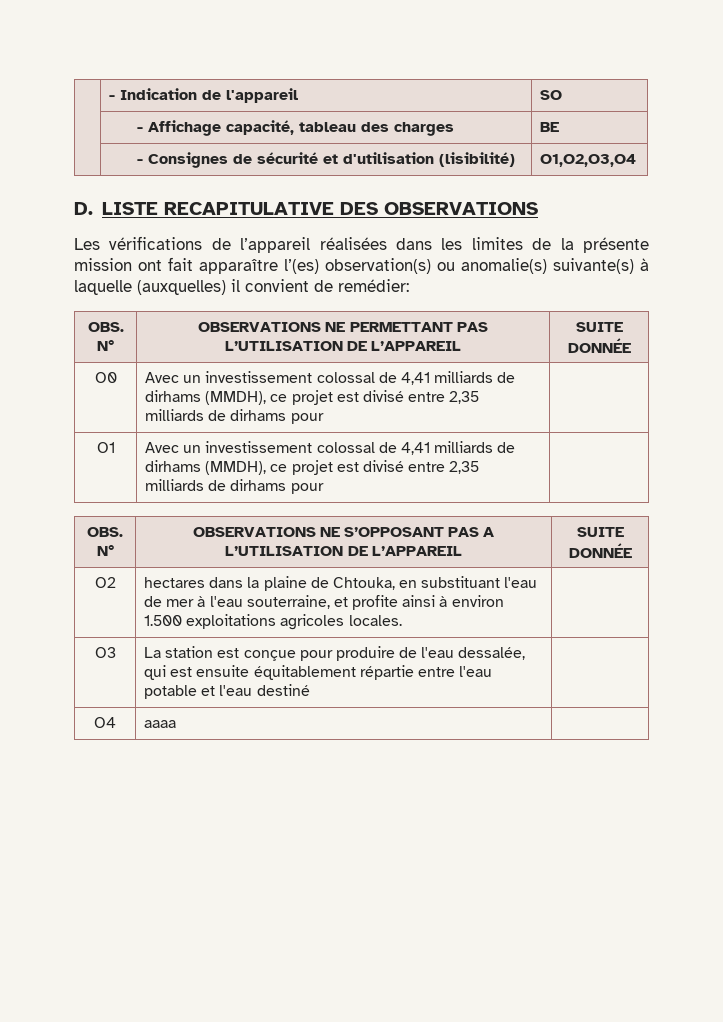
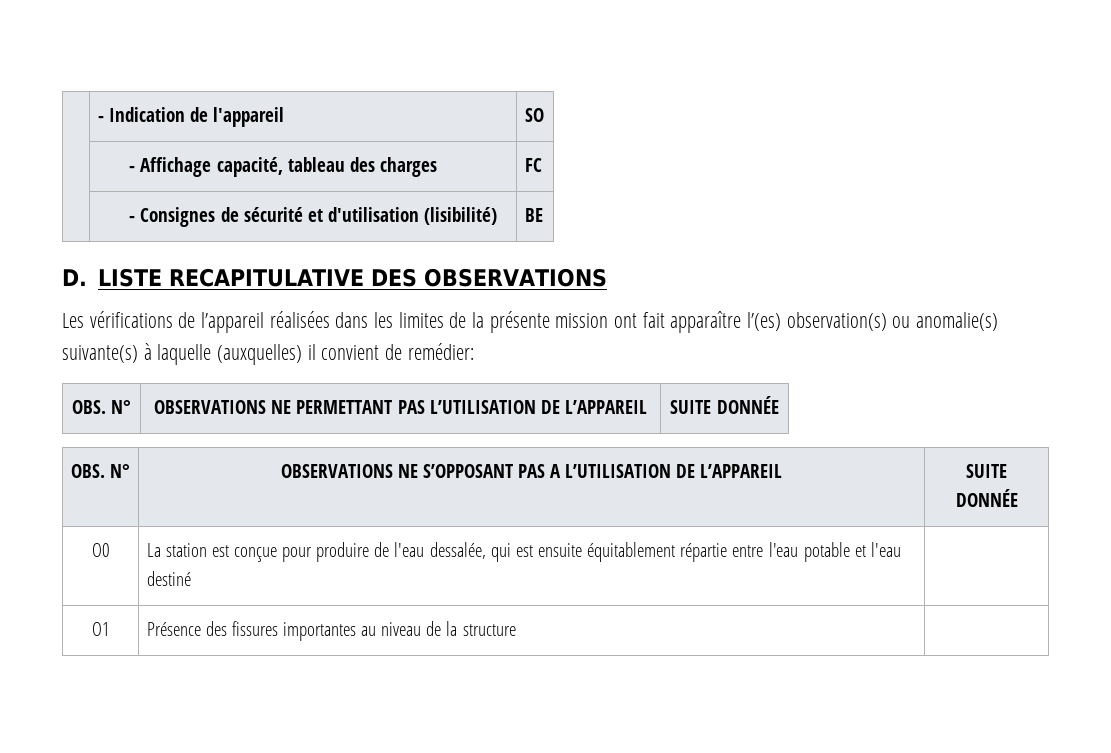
- | - Affichage capacité, tableau des charges | BE
+ | - Affichage capacité, tableau des charges | FC
- | - Consignes de sécurité et d'utilisation (lisibilité) | O1,O2,O3,O4
+ | - Consignes de sécurité et d'utilisation (lisibilité) | BE
- O0 | Avec un investissement colossal de 4,41 milliards de dirhams (MMDH), ce projet est divisé entre 2,35 milliards de dirhams pour |
- O1 | Avec un investissement colossal de 4,41 milliards de dirhams (MMDH), ce projet est divisé entre 2,35 milliards de dirhams pour |
- O2 | hectares dans la plaine de Chtouka, en substituant l'eau de mer à l'eau souterraine, et profite ainsi à environ 1.500 exploitations agricoles locales. |
- O3 | La station est conçue pour produire de l'eau dessalée, qui est ensuite équitablement répartie entre l'eau potable et l'eau destiné |
+ O0 | La station est conçue pour produire de l'eau dessalée, qui est ensuite équitablement répartie entre l'eau potable et l'eau destiné |
- O4 | aaaa |
+ O1 | Présence des fissures importantes au niveau de la structure |

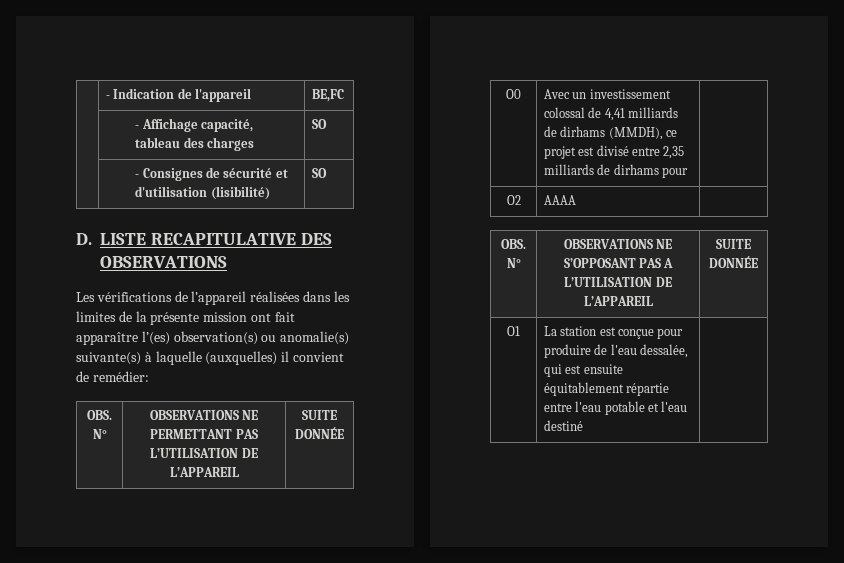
- | - Indication de l'appareil | SO
+ | - Indication de l'appareil | BE,FC
- | - Affichage capacité, tableau des charges | FC
+ | - Affichage capacité, tableau des charges | SO
- | - Consignes de sécurité et d'utilisation (lisibilité) | BE
+ | - Consignes de sécurité et d'utilisation (lisibilité) | SO
+ O0 | Avec un investissement colossal de 4,41 milliards de dirhams (MMDH), ce projet est divisé entre 2,35 milliards de dirhams pour |
+ O2 | AAAA |
- O0 | La station est conçue pour produire de l'eau dessalée, qui est ensuite équitablement répartie entre l'eau potable et l'eau destiné |
+ O1 | La station est conçue pour produire de l'eau dessalée, qui est ensuite équitablement répartie entre l'eau potable et l'eau destiné |
- O1 | Présence des fissures importantes au niveau de la structure |

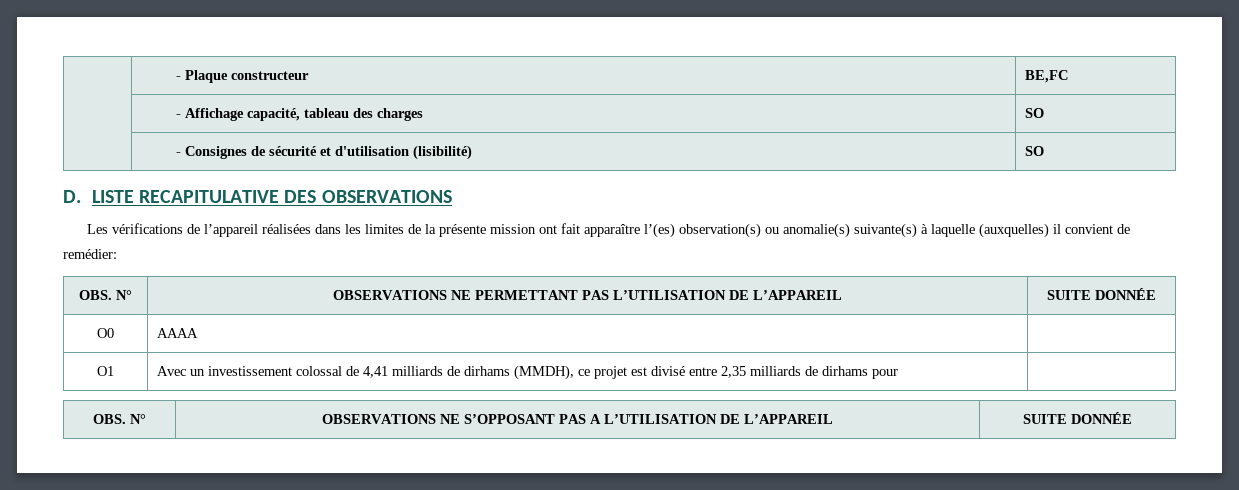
- | - Indication de l'appareil | BE,FC
+ | - Plaque constructeur | BE,FC
- O0 | Avec un investissement colossal de 4,41 milliards de dirhams (MMDH), ce projet est divisé entre 2,35 milliards de dirhams pour |
+ O0 | AAAA |
+ O1 | Avec un investissement colossal de 4,41 milliards de dirhams (MMDH), ce projet est divisé entre 2,35 milliards de dirhams pour |
- O2 | AAAA |
- O1 | La station est conçue pour produire de l'eau dessalée, qui est ensuite équitablement répartie entre l'eau potable et l'eau destiné |

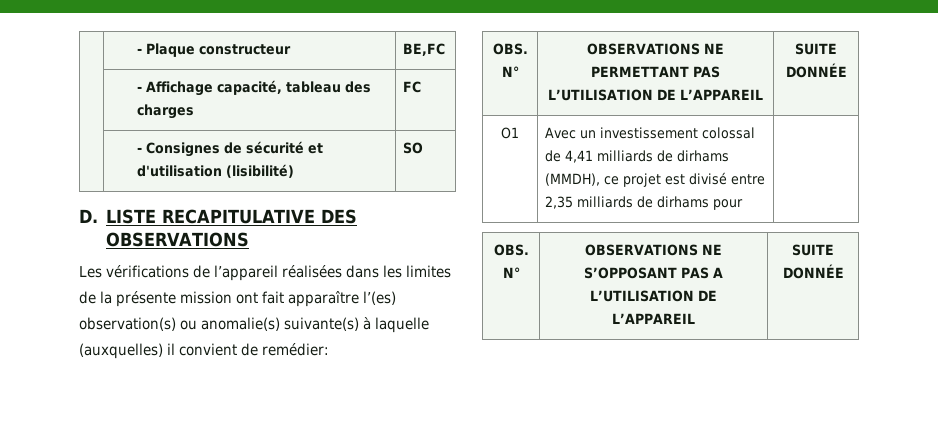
- | - Affichage capacité, tableau des charges | SO
+ | - Affichage capacité, tableau des charges | FC
- O0 | AAAA |

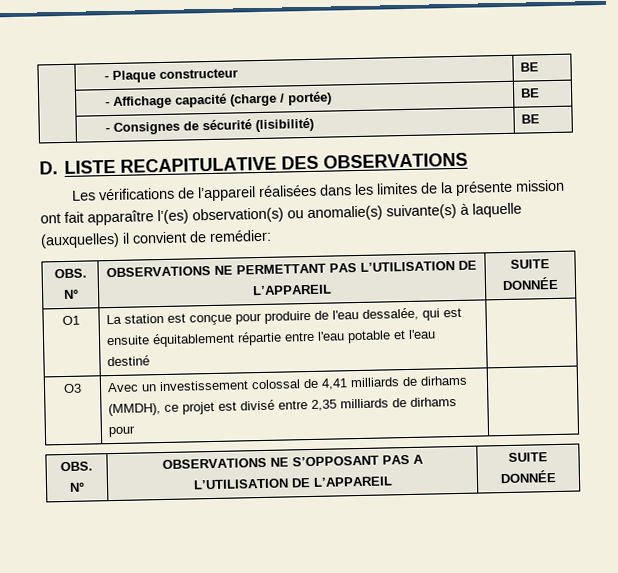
- | - Plaque constructeur | BE,FC
+ | - Plaque constructeur | BE
- | - Affichage capacité, tableau des charges | FC
+ | - Affichage capacité (charge / portée) | BE
- | - Consignes de sécurité et d'utilisation (lisibilité) | SO
+ | - Consignes de sécurité (lisibilité) | BE
- O1 | Avec un investissement colossal de 4,41 milliards de dirhams (MMDH), ce projet est divisé entre 2,35 milliards de dirhams pour |
+ O1 | La station est conçue pour produire de l'eau dessalée, qui est ensuite équitablement répartie entre l'eau potable et l'eau destiné |
+ O3 | Avec un investissement colossal de 4,41 milliards de dirhams (MMDH), ce projet est divisé entre 2,35 milliards de dirhams pour |

